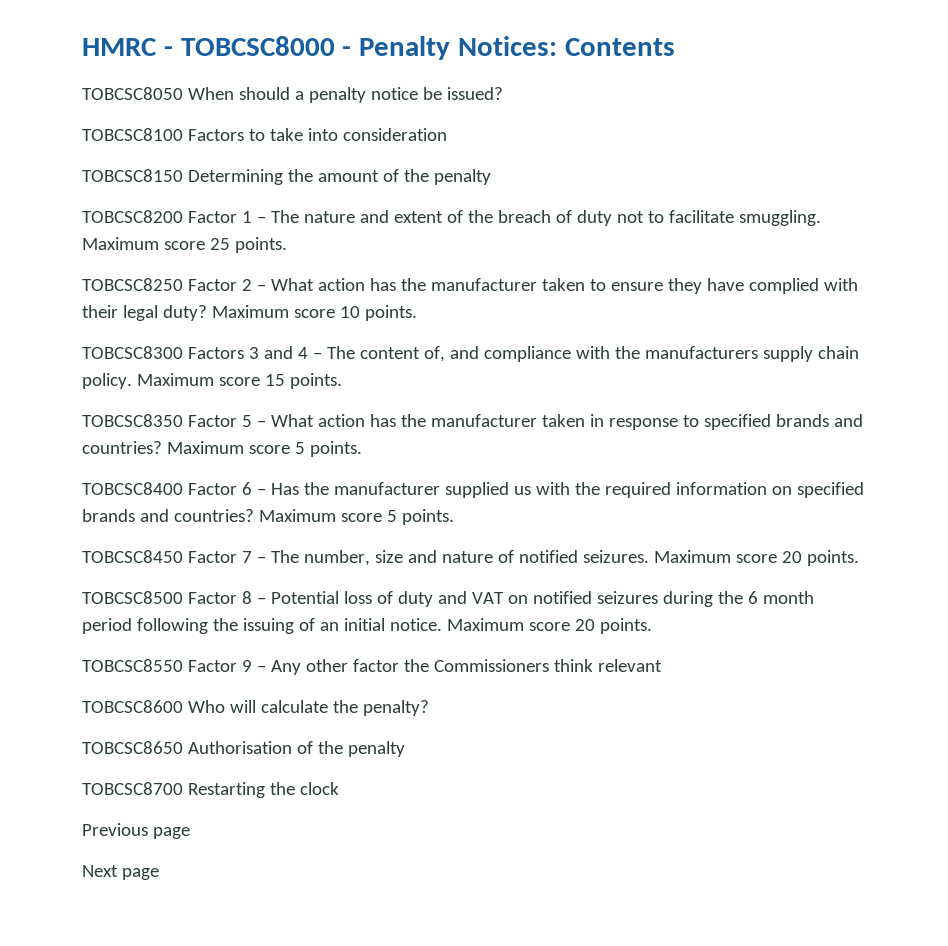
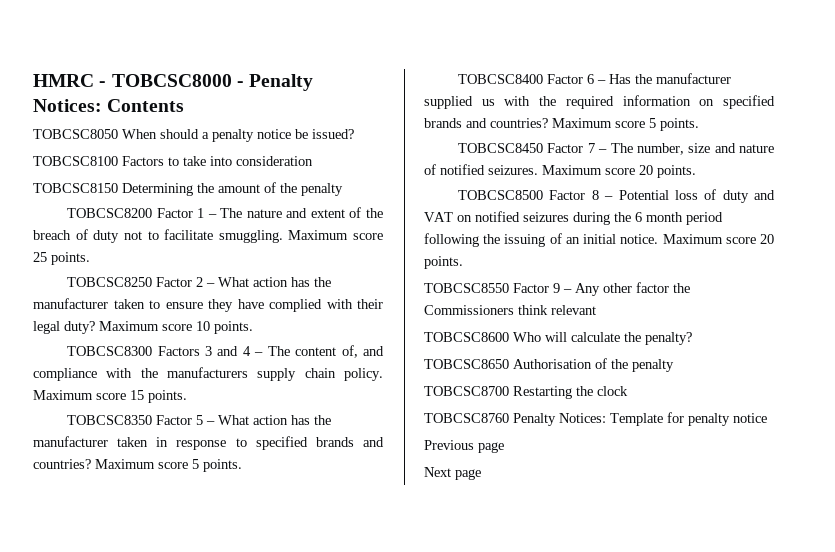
+ TOBCSC8760 Penalty Notices: Template for penalty notice

